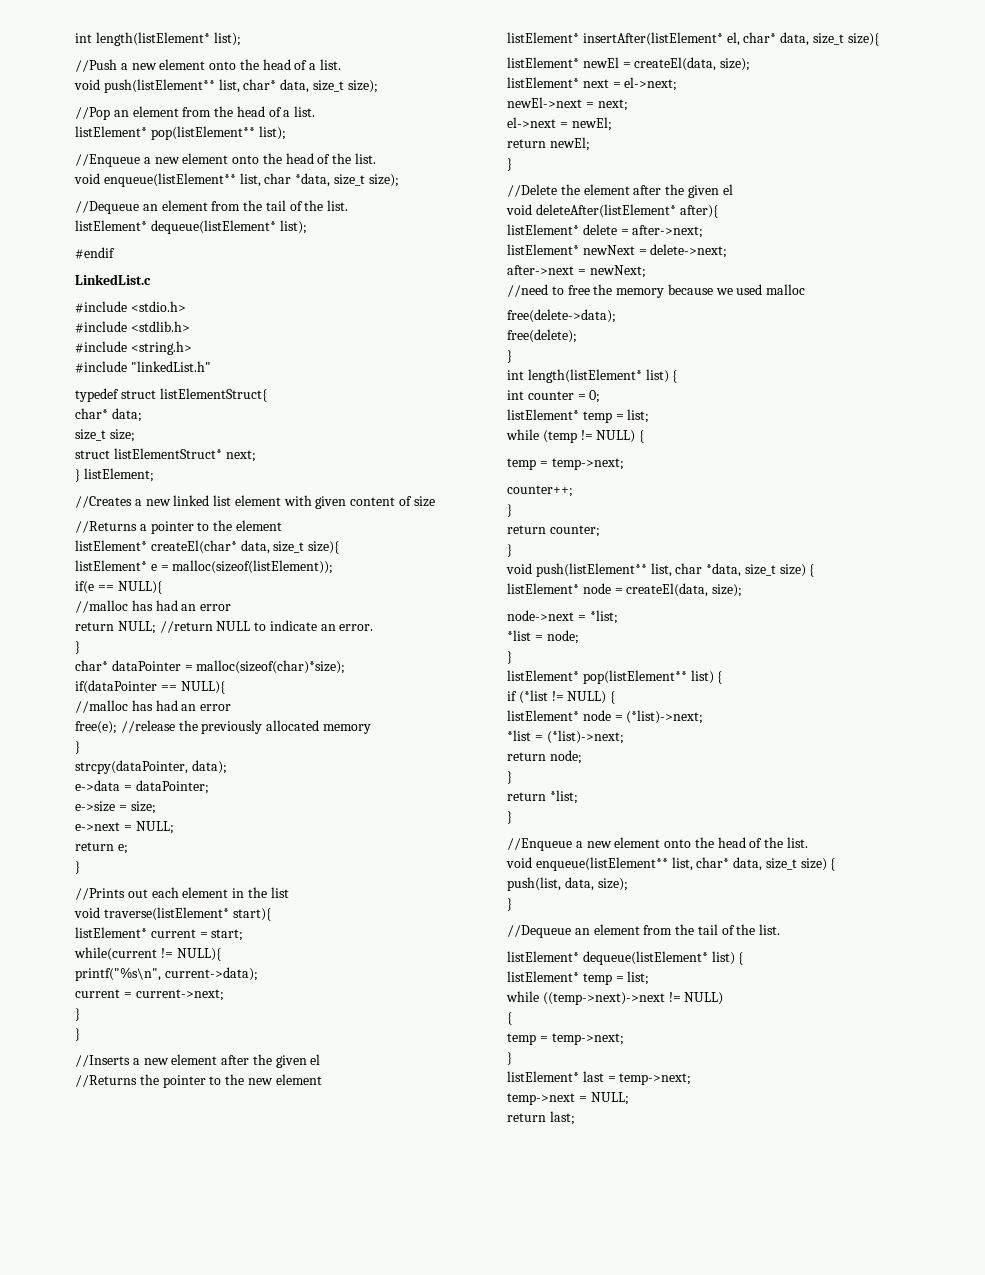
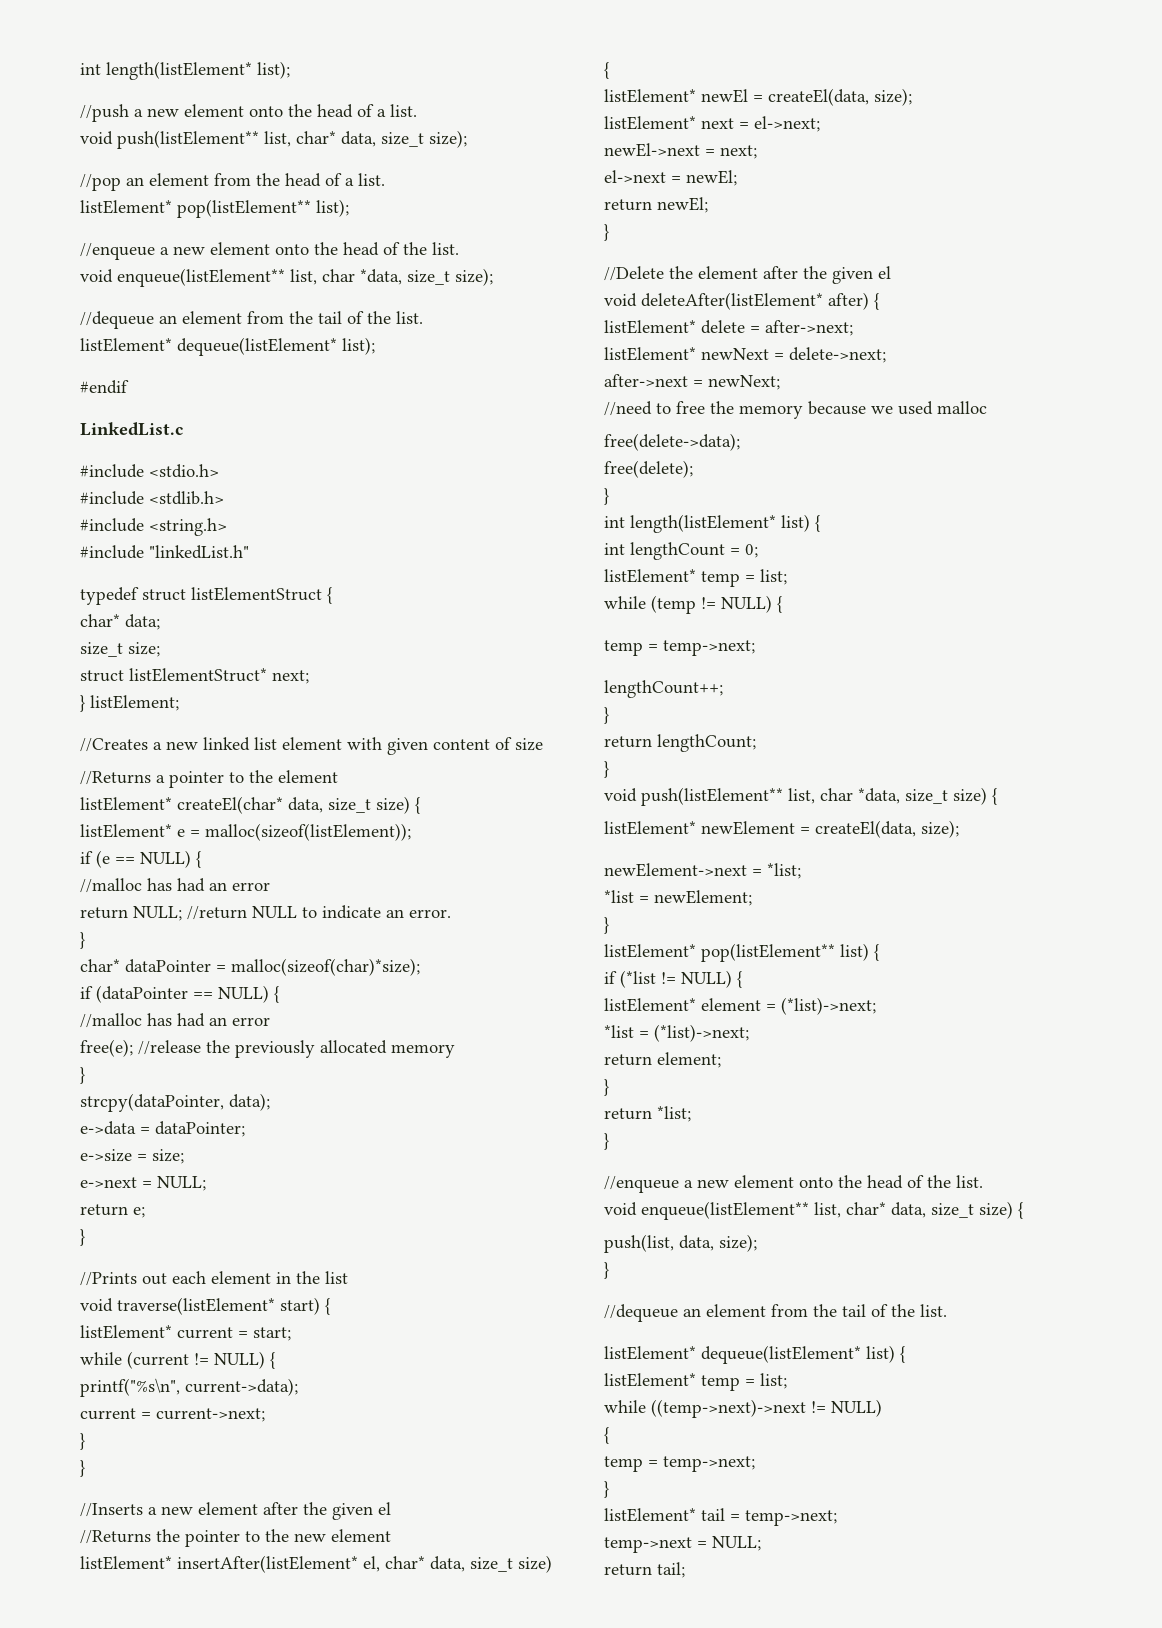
- //Push a new element onto the head of a list.
+ //push a new element onto the head of a list.
- //Pop an element from the head of a list.
+ //pop an element from the head of a list.
  listElement* pop(listElement** list);
- //Enqueue a new element onto the head of the list.
+ //enqueue a new element onto the head of the list.
  void enqueue(listElement** list, char *data, size_t size);
- //Dequeue an element from the tail of the list.
+ //dequeue an element from the tail of the list.
- typedef struct listElementStruct{
+ typedef struct listElementStruct {
- listElement* createEl(char* data, size_t size){
+ listElement* createEl(char* data, size_t size) {
- if(e == NULL){
+ if (e == NULL) {
- if(dataPointer == NULL){
+ if (dataPointer == NULL) {
- void traverse(listElement* start){
+ void traverse(listElement* start) {
- while(current != NULL){
+ while (current != NULL) {
- listElement* insertAfter(listElement* el, char* data, size_t size){
+ listElement* insertAfter(listElement* el, char* data, size_t size) {
- void deleteAfter(listElement* after){
+ void deleteAfter(listElement* after) {
- int counter = 0;
+ int lengthCount = 0;
- counter++;
+ lengthCount++;
  }
- return counter;
+ return lengthCount;
- listElement* node = createEl(data, size);
- node->next = *list;
+ listElement* newElement = createEl(data, size);
+ newElement->next = *list;
- *list = node;
+ *list = newElement;
- listElement* node = (*list)->next;
+ listElement* element = (*list)->next;
- return node;
+ return element;
  return *list;
  }
- //Enqueue a new element onto the head of the list.
+ //enqueue a new element onto the head of the list.
  push(list, data, size);
  }
- //Dequeue an element from the tail of the list.
+ //dequeue an element from the tail of the list.
- listElement* last = temp->next;
+ listElement* tail = temp->next;
- return last;
+ return tail;

